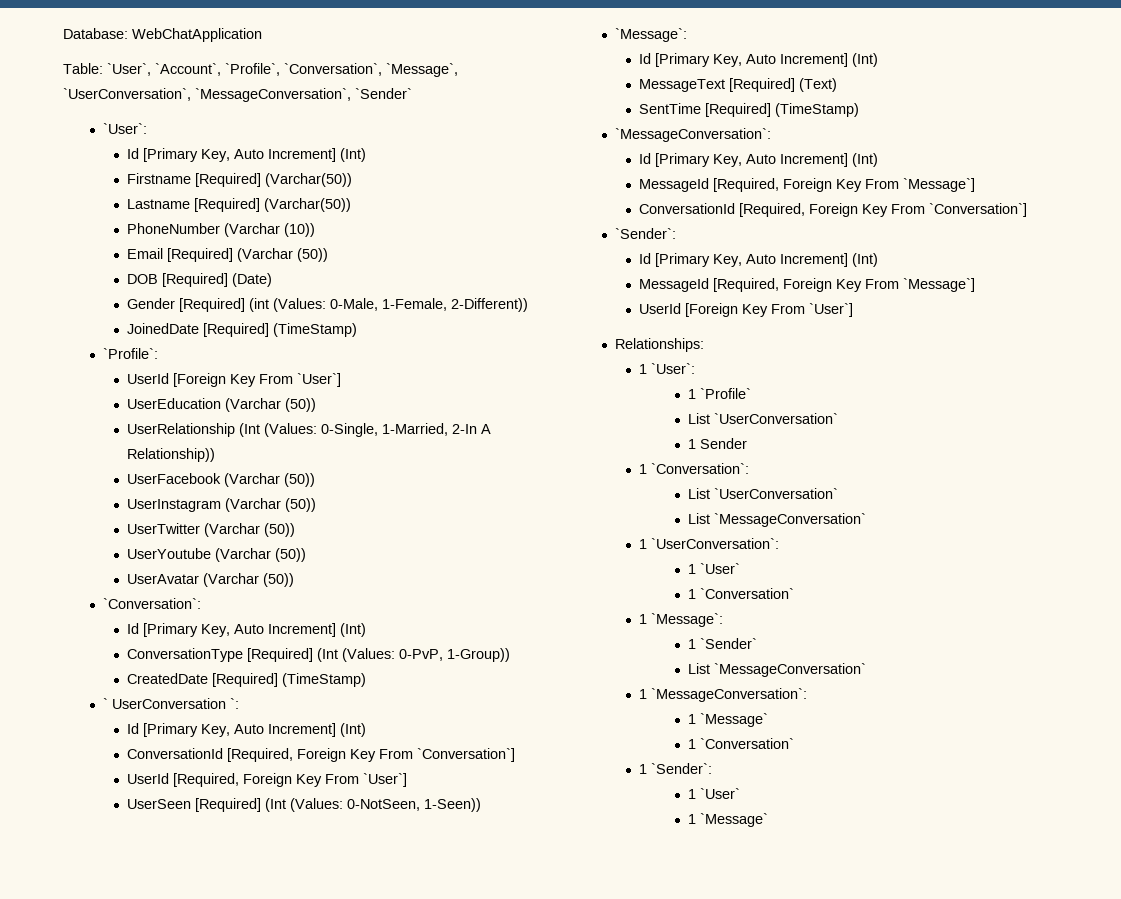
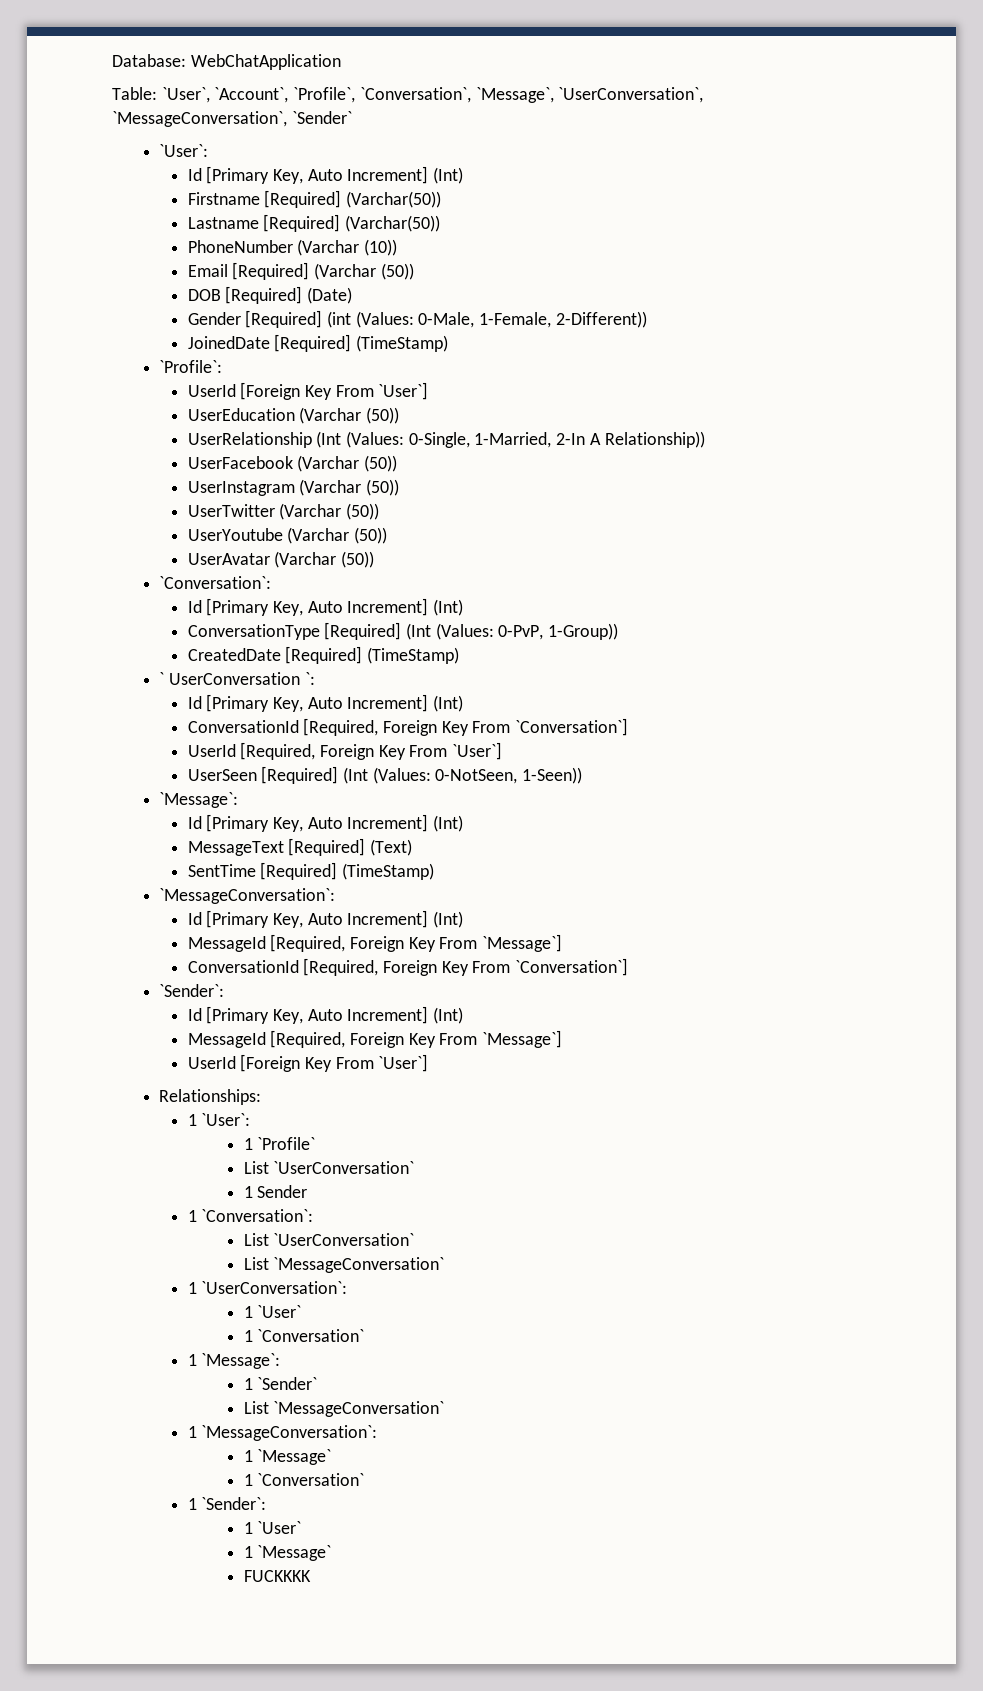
+ FUCKKKK

